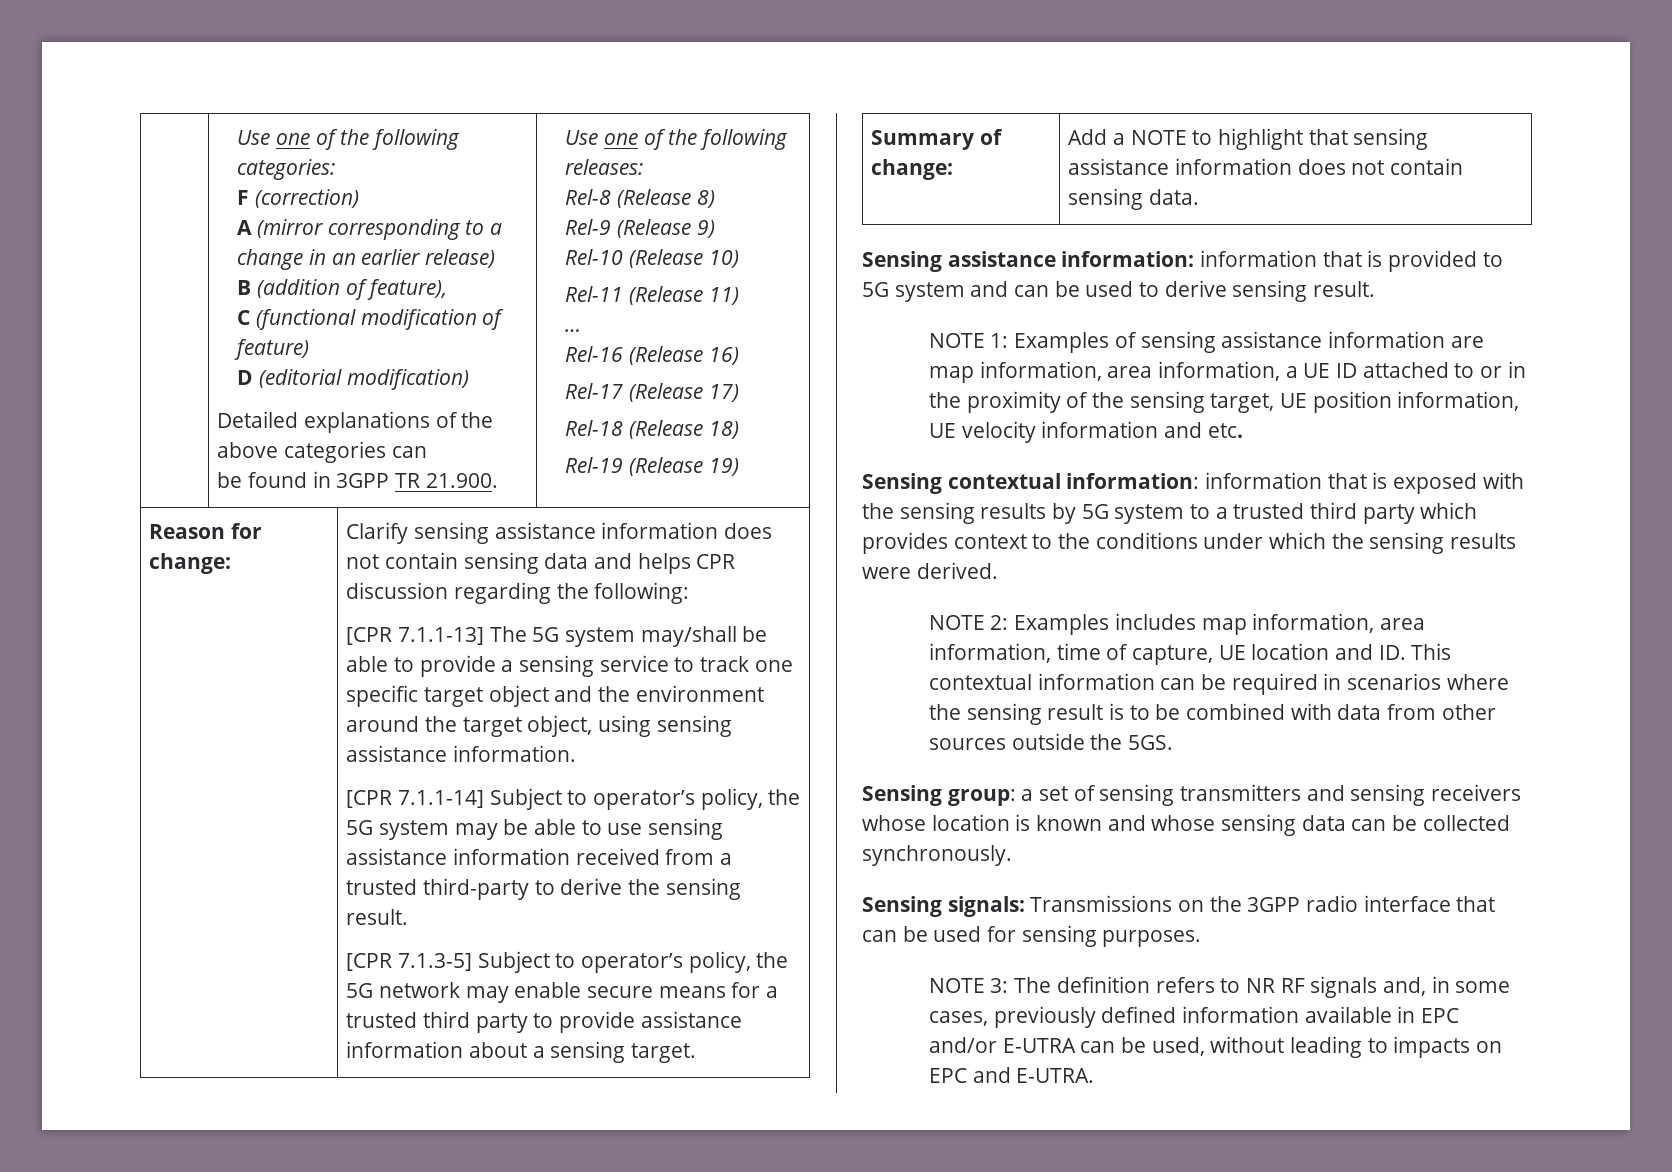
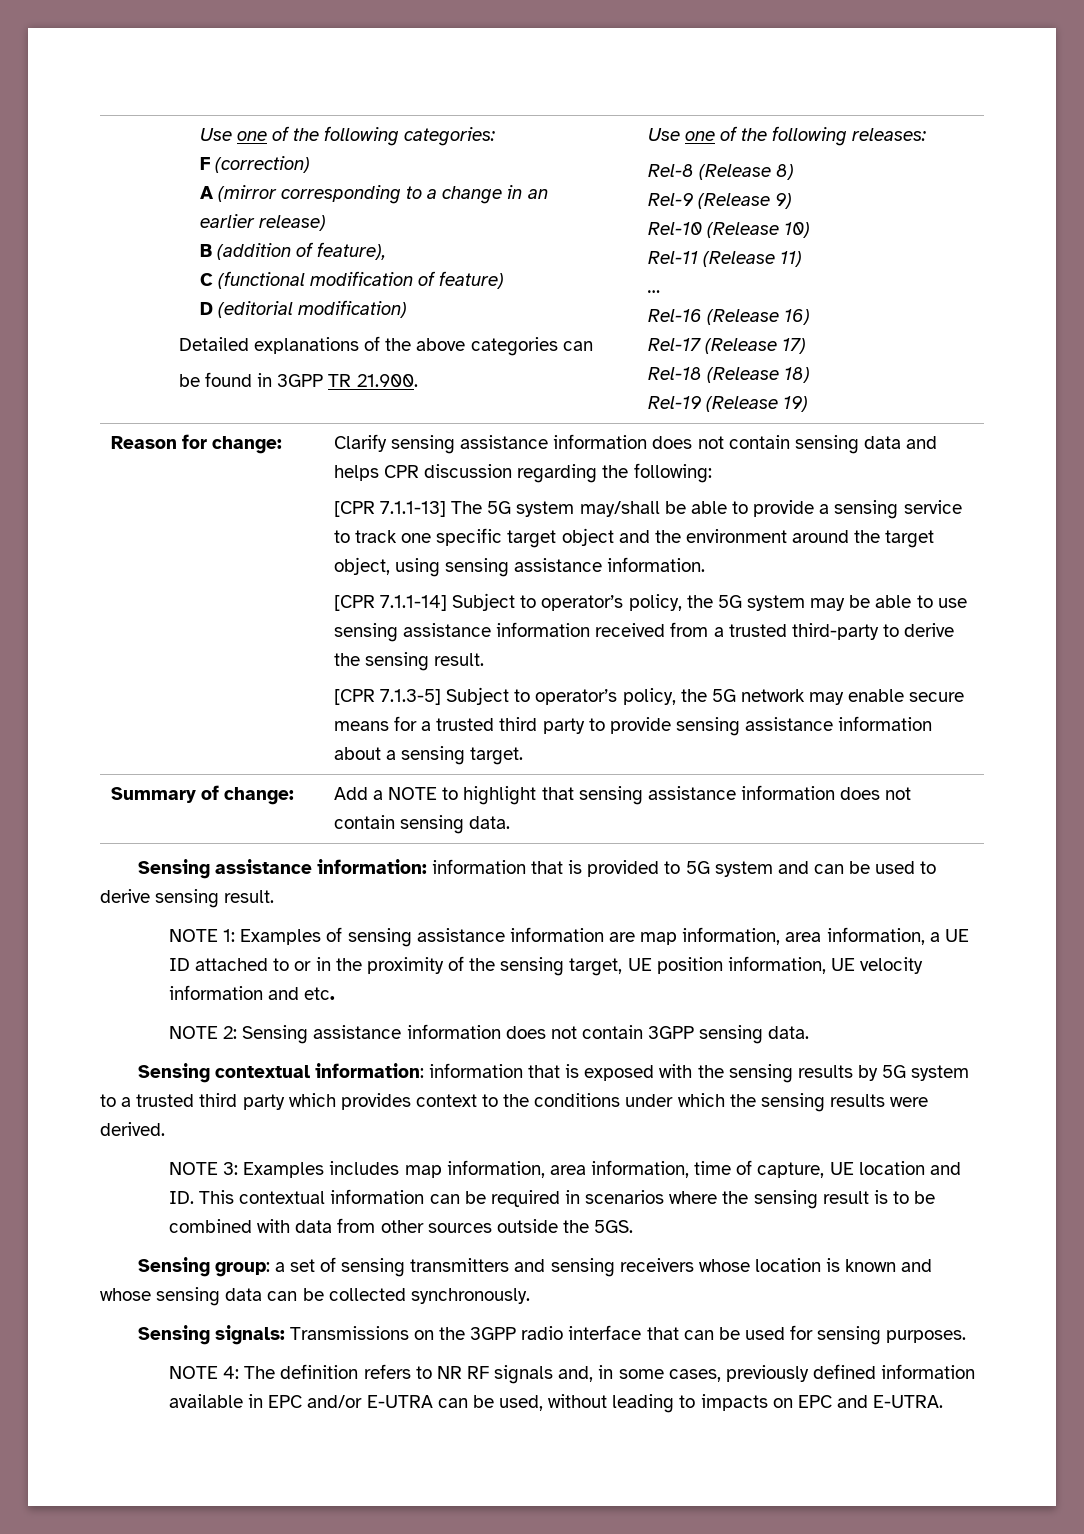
- [CPR 7.1.3-5] Subject to operator’s policy, the 5G network may enable secure means for a trusted third party to provide assistance information about a sensing target.
+ [CPR 7.1.3-5] Subject to operator’s policy, the 5G network may enable secure means for a trusted third party to provide sensing assistance information about a sensing target.
+ NOTE 2: Sensing assistance information does not contain 3GPP sensing data.
- NOTE 2: Examples includes map information, area information, time of capture, UE location and ID. This contextual information can be required in scenarios where the sensing result is to be combined with data from other sources outside the 5GS.
+ NOTE 3: Examples includes map information, area information, time of capture, UE location and ID. This contextual information can be required in scenarios where the sensing result is to be combined with data from other sources outside the 5GS.
- NOTE 3: The definition refers to NR RF signals and, in some cases, previously defined information available in EPC and/or E-UTRA can be used, without leading to impacts on EPC and E-UTRA.
+ NOTE 4: The definition refers to NR RF signals and, in some cases, previously defined information available in EPC and/or E-UTRA can be used, without leading to impacts on EPC and E-UTRA.

